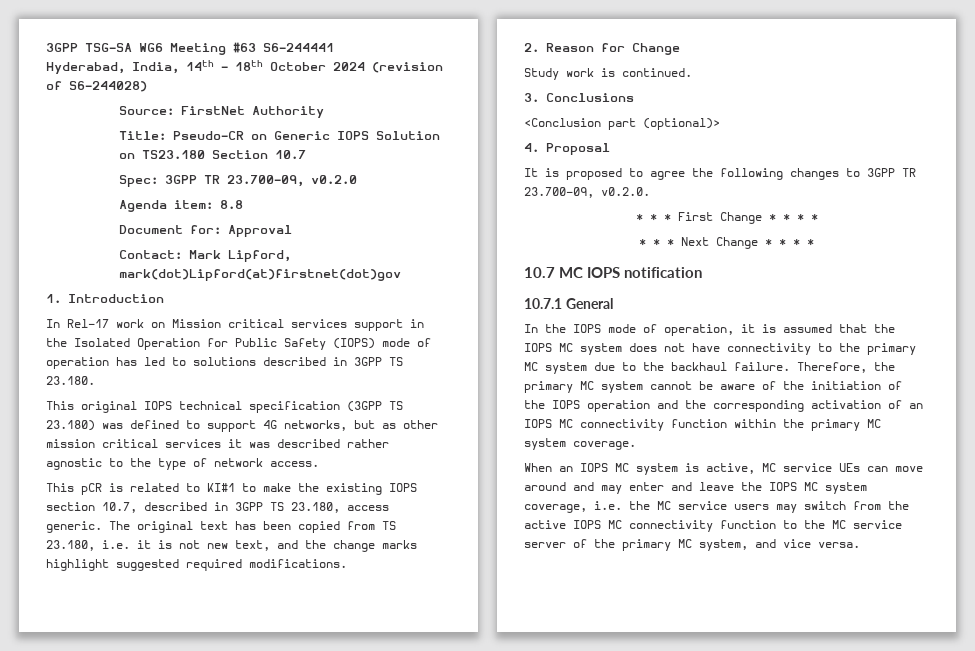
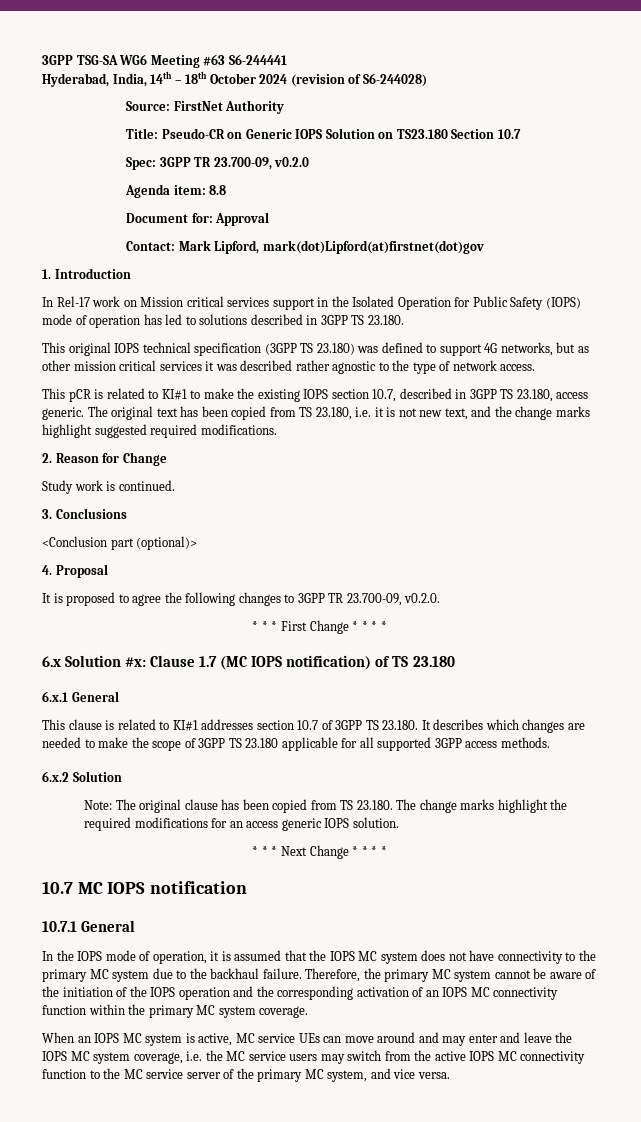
+ 6.x Solution #x: Clause 1.7 (MC IOPS notification) of TS 23.180
+ 6.x.1 General
+ This clause is related to KI#1 addresses section 10.7 of 3GPP TS 23.180. It describes which changes are needed to make the scope of 3GPP TS 23.180 applicable for all supported 3GPP access methods.
+ 6.x.2 Solution
+ Note: The original clause has been copied from TS 23.180. The change marks highlight the required modifications for an access generic IOPS solution.

